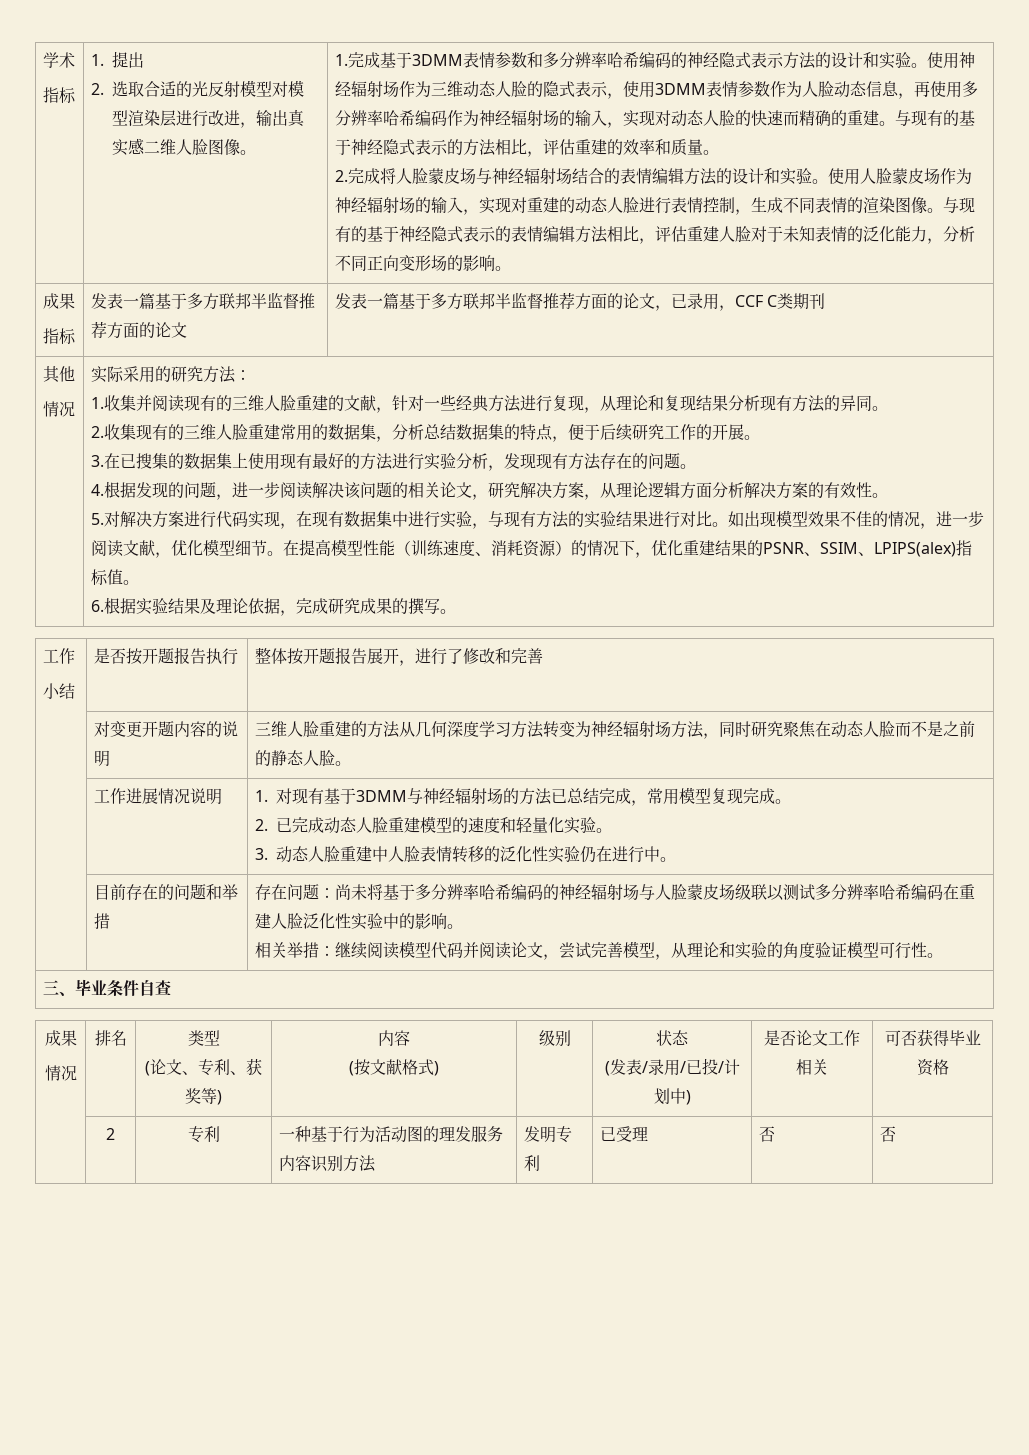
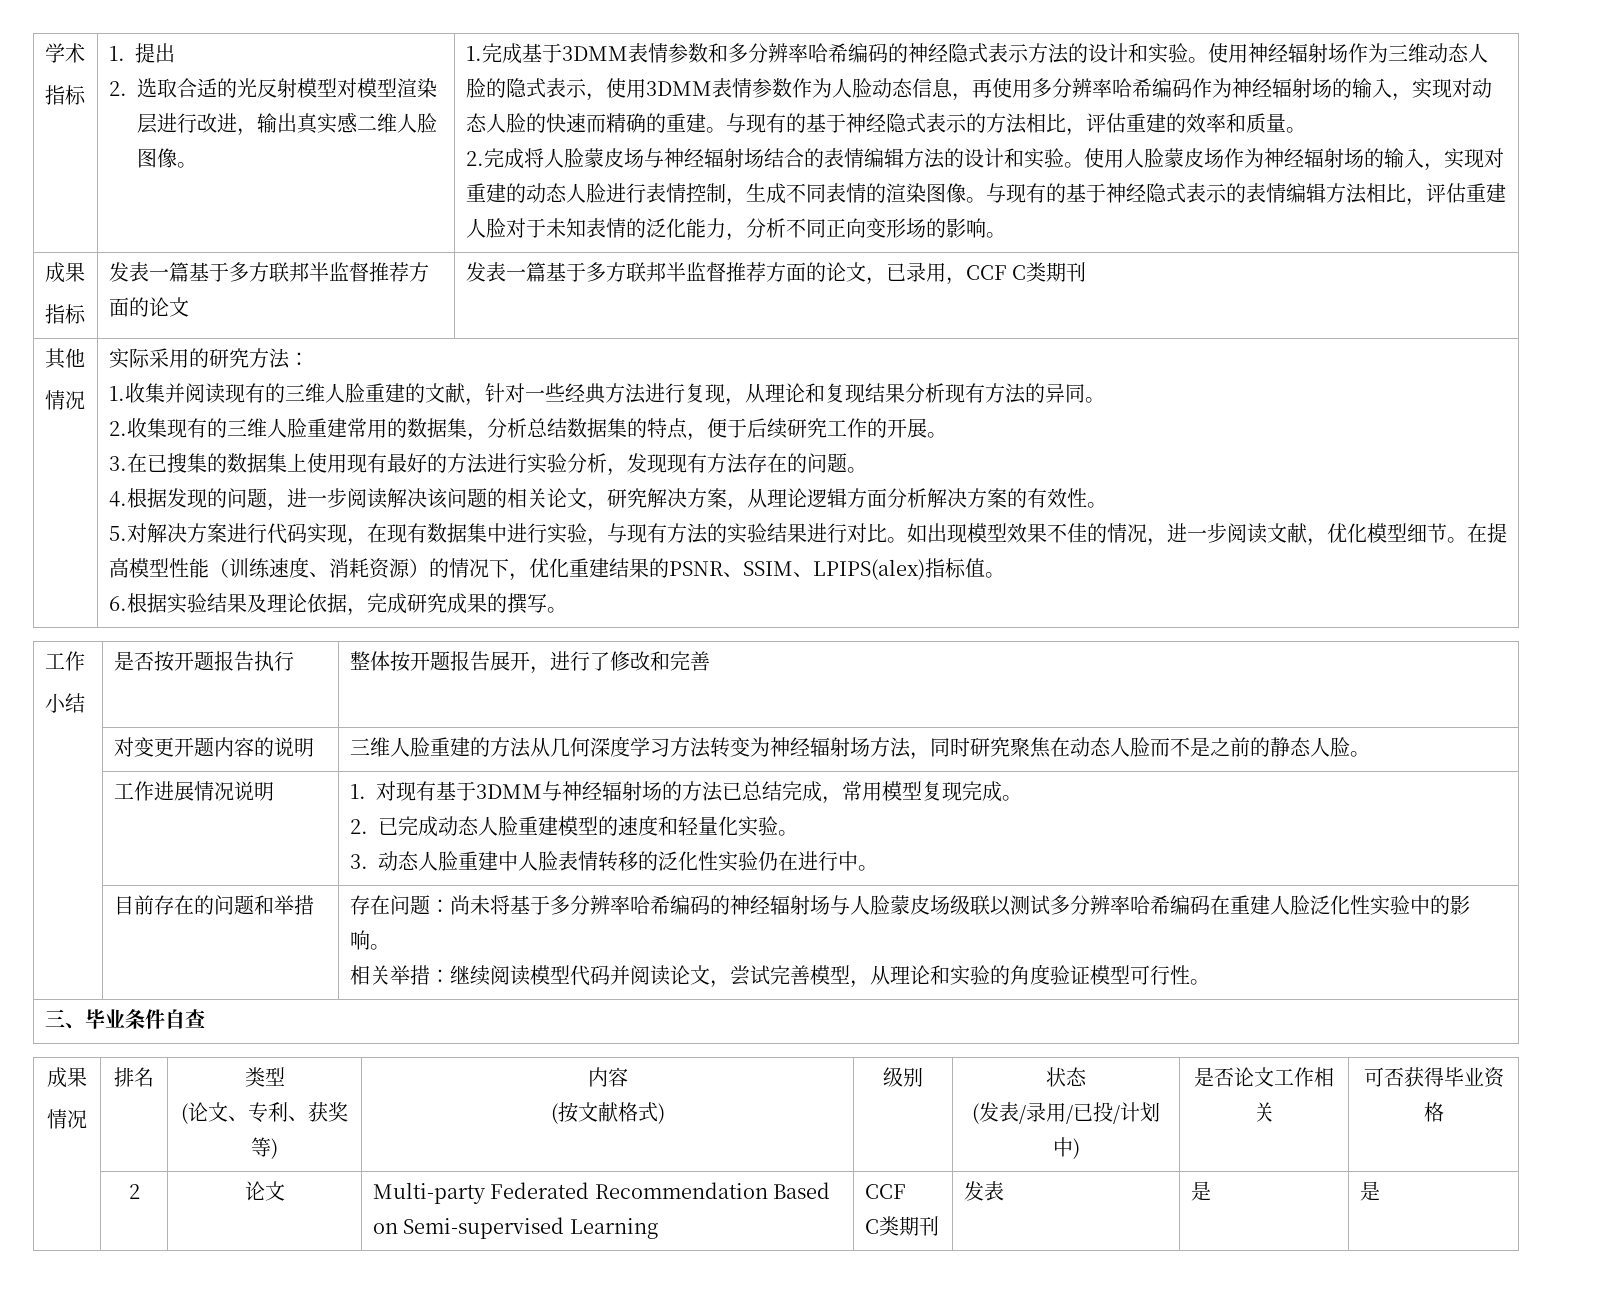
- | 2 | 专利 | 一种基于行为活动图的理发服务内容识别方法 | 发明专利 | 已受理 | 否 | 否
+ | 2 | 论文 | Multi-party Federated Recommendation Based on Semi-supervised Learning | CCF
+ C类期刊 | 发表 | 是 | 是

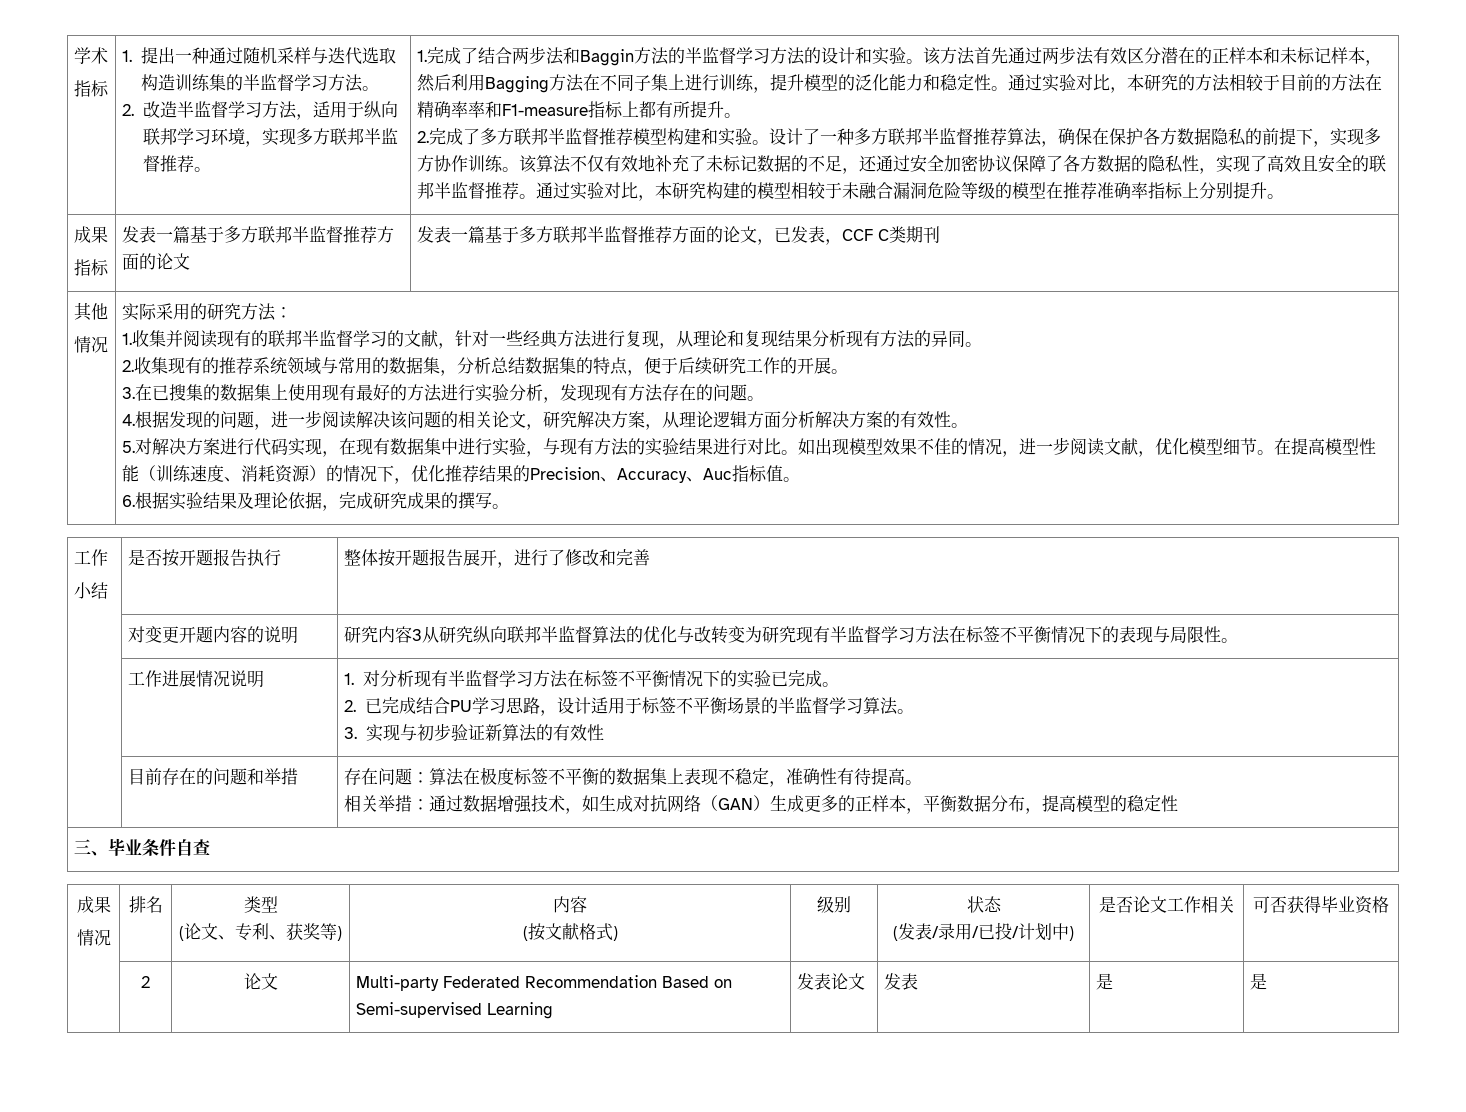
- 1.提出
- 2.选取合适的光反射模型对模型渲染层进行改进，输出真实感二维人脸图像。 | 1.完成基于3DMM表情参数和多分辨率哈希编码的神经隐式表示方法的设计和实验。使用神经辐射场作为三维动态人脸的隐式表示，使用3DMM表情参数作为人脸动态信息，再使用多分辨率哈希编码作为神经辐射场的输入，实现对动态人脸的快速而精确的重建。与现有的基于神经隐式表示的方法相比，评估重建的效率和质量。
- 2.完成将人脸蒙皮场与神经辐射场结合的表情编辑方法的设计和实验。使用人脸蒙皮场作为神经辐射场的输入，实现对重建的动态人脸进行表情控制，生成不同表情的渲染图像。与现有的基于神经隐式表示的表情编辑方法相比，评估重建人脸对于未知表情的泛化能力，分析不同正向变形场的影响。
+ 1.提出一种通过随机采样与迭代选取构造训练集的半监督学习方法。
+ 2.改造半监督学习方法，适用于纵向联邦学习环境，实现多方联邦半监督推荐。 | 1.完成了结合两步法和Baggin方法的半监督学习方法的设计和实验。该方法首先通过两步法有效区分潜在的正样本和未标记样本，然后利用Bagging方法在不同子集上进行训练，提升模型的泛化能力和稳定性。通过实验对比，本研究的方法相较于目前的方法在精确率率和F1-measure指标上都有所提升。
+ 2.完成了多方联邦半监督推荐模型构建和实验。设计了一种多方联邦半监督推荐算法，确保在保护各方数据隐私的前提下，实现多方协作训练。该算法不仅有效地补充了未标记数据的不足，还通过安全加密协议保障了各方数据的隐私性，实现了高效且安全的联邦半监督推荐。通过实验对比，本研究构建的模型相较于未融合漏洞危险等级的模型在推荐准确率指标上分别提升。
  成果
- 指标 | 发表一篇基于多方联邦半监督推荐方面的论文 | 发表一篇基于多方联邦半监督推荐方面的论文，已录用，CCF C类期刊
+ 指标 | 发表一篇基于多方联邦半监督推荐方面的论文 | 发表一篇基于多方联邦半监督推荐方面的论文，已发表，CCF C类期刊
- 1.收集并阅读现有的三维人脸重建的文献，针对一些经典方法进行复现，从理论和复现结果分析现有方法的异同。
+ 1.收集并阅读现有的联邦半监督学习的文献，针对一些经典方法进行复现，从理论和复现结果分析现有方法的异同。
- 2.收集现有的三维人脸重建常用的数据集，分析总结数据集的特点，便于后续研究工作的开展。
+ 2.收集现有的推荐系统领域与常用的数据集，分析总结数据集的特点，便于后续研究工作的开展。
- 在提高模型性能（训练速度、消耗资源）的情况下，优化重建结果的PSNR、SSIM、LPIPS(alex)指标值。
+ 在提高模型性能（训练速度、消耗资源）的情况下，优化推荐结果的Precision、Accuracy、Auc指标值。
- | 对变更开题内容的说明 | 三维人脸重建的方法从几何深度学习方法转变为神经辐射场方法，同时研究聚焦在动态人脸而不是之前的静态人脸。
+ | 对变更开题内容的说明 | 研究内容3从研究纵向联邦半监督算法的优化与改转变为研究现有半监督学习方法在标签不平衡情况下的表现与局限性。
- 1.对现有基于3DMM与神经辐射场的方法已总结完成，常用模型复现完成。
- 2.已完成动态人脸重建模型的速度和轻量化实验。
- 3.动态人脸重建中人脸表情转移的泛化性实验仍在进行中。
+ 1.对分析现有半监督学习方法在标签不平衡情况下的实验已完成。
+ 2.已完成结合PU学习思路，设计适用于标签不平衡场景的半监督学习算法。
+ 3.实现与初步验证新算法的有效性
- 存在问题：尚未将基于多分辨率哈希编码的神经辐射场与人脸蒙皮场级联以测试多分辨率哈希编码在重建人脸泛化性实验中的影响。
- 相关举措：继续阅读模型代码并阅读论文，尝试完善模型，从理论和实验的角度验证模型可行性。
+ 存在问题：算法在极度标签不平衡的数据集上表现不稳定，准确性有待提高。
+ 相关举措：通过数据增强技术，如生成对抗网络（GAN）生成更多的正样本，平衡数据分布，提高模型的稳定性
- | 2 | 论文 | Multi-party Federated Recommendation Based on Semi-supervised Learning | CCF
- C类期刊 | 发表 | 是 | 是
+ | 2 | 论文 | Multi-party Federated Recommendation Based on Semi-supervised Learning | 发表论文 | 发表 | 是 | 是

